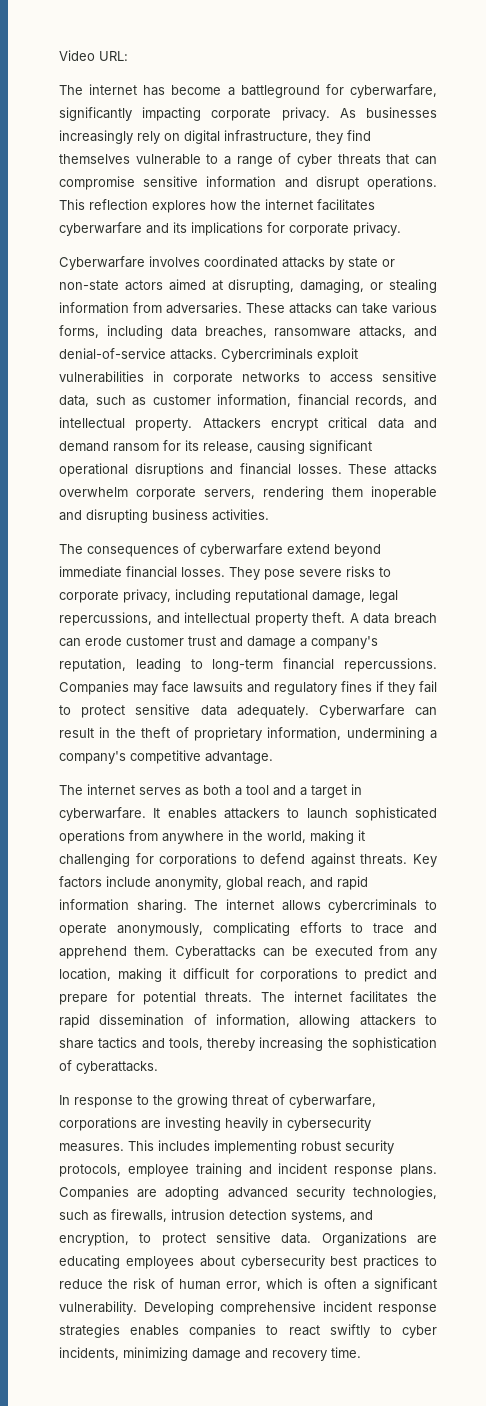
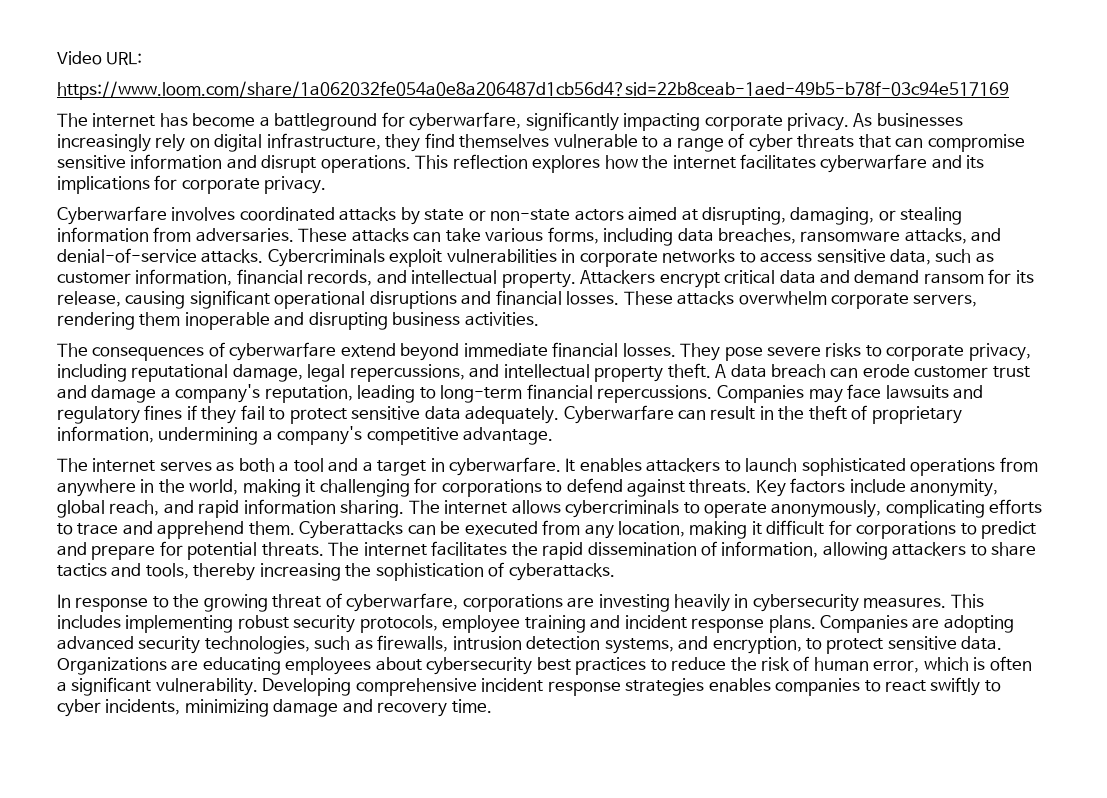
+ https://www.loom.com/share/1a062032fe054a0e8a206487d1cb56d4?sid=22b8ceab-1aed-49b5-b78f-03c94e517169

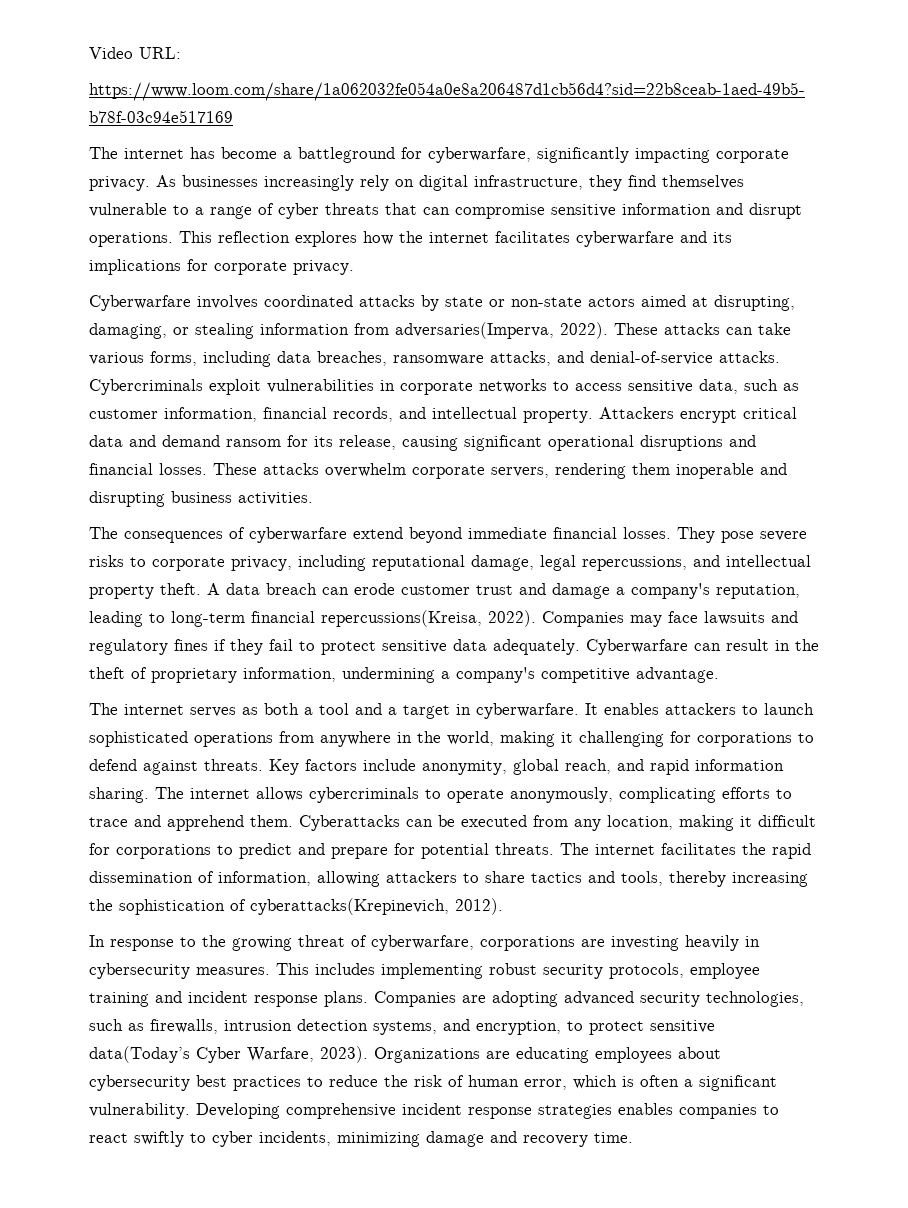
- Cyberwarfare involves coordinated attacks by state or non-state actors aimed at disrupting, damaging, or stealing information from adversaries.
+ Cyberwarfare involves coordinated attacks by state or non-state actors aimed at disrupting, damaging, or stealing information from adversaries(Imperva, 2022).
- A data breach can erode customer trust and damage a company's reputation, leading to long-term financial repercussions.
+ A data breach can erode customer trust and damage a company's reputation, leading to long-term financial repercussions(Kreisa, 2022).
- The internet facilitates the rapid dissemination of information, allowing attackers to share tactics and tools, thereby increasing the sophistication of cyberattacks.
+ The internet facilitates the rapid dissemination of information, allowing attackers to share tactics and tools, thereby increasing the sophistication of cyberattacks(Krepinevich, 2012).
- Companies are adopting advanced security technologies, such as firewalls, intrusion detection systems, and encryption, to protect sensitive data.
+ Companies are adopting advanced security technologies, such as firewalls, intrusion detection systems, and encryption, to protect sensitive data(Today’s Cyber Warfare, 2023).

